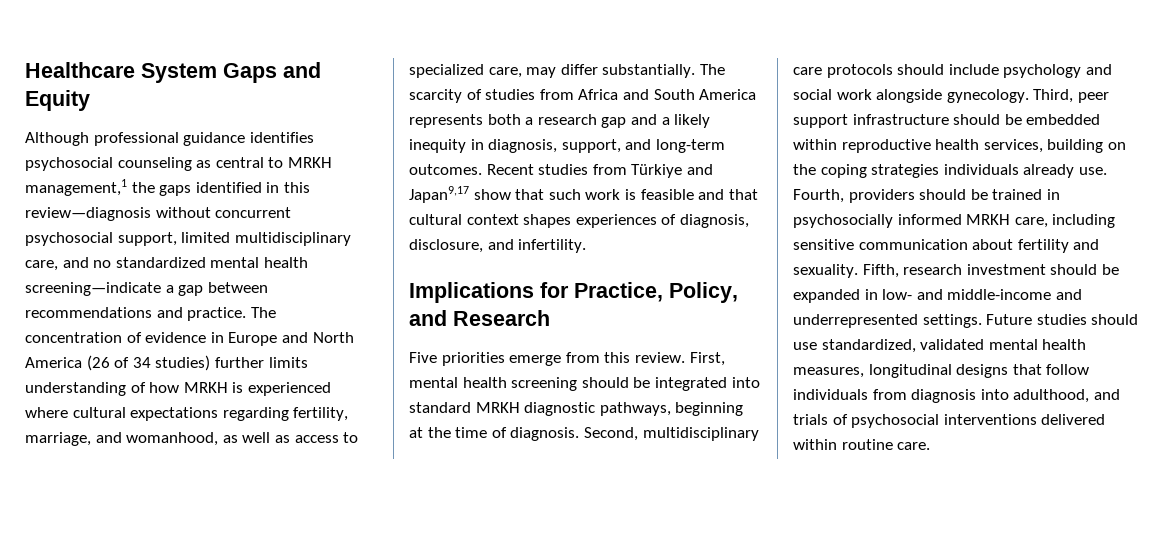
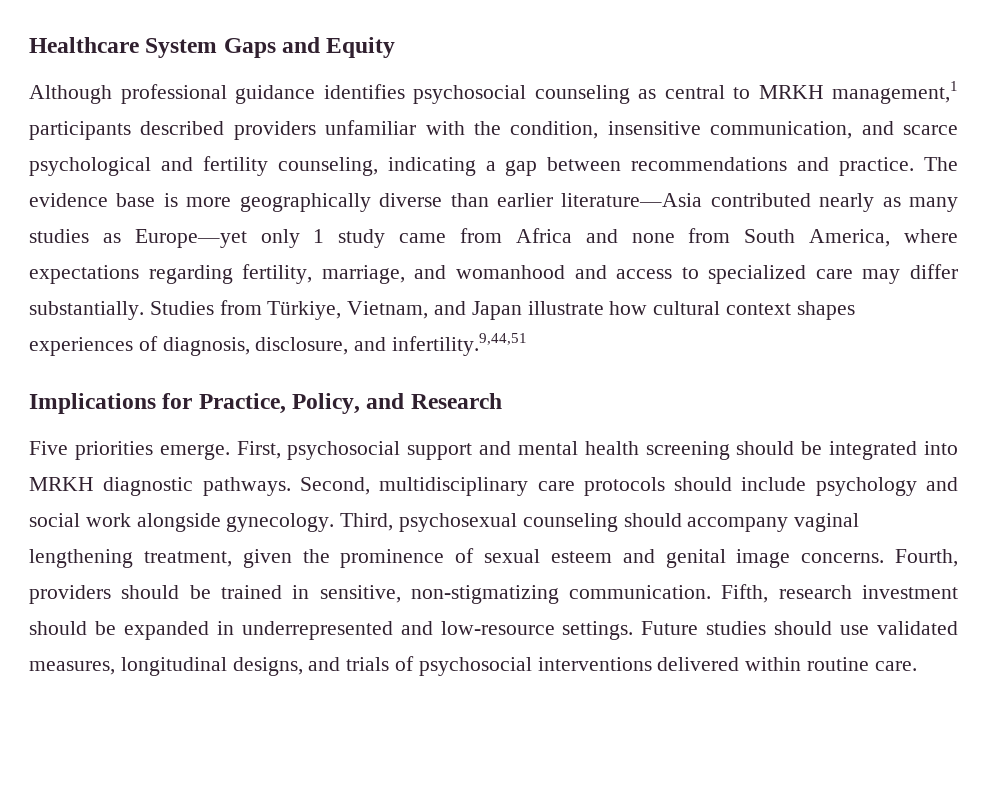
- Although professional guidance identifies psychosocial counseling as central to MRKH management,1 the gaps identified in this review—diagnosis without concurrent psychosocial support, limited multidisciplinary care, and no standardized mental health screening—indicate a gap between recommendations and practice.
+ Although professional guidance identifies psychosocial counseling as central to MRKH management,1 participants described providers unfamiliar with the condition, insensitive communication, and scarce psychological and fertility counseling, indicating a gap between recommendations and practice.
- The concentration of evidence in Europe and North America (26 of 34 studies) further limits understanding of how MRKH is experienced where cultural expectations regarding fertility, marriage, and womanhood, as well as access to specialized care, may differ substantially.
+ The evidence base is more geographically diverse than earlier literature—Asia contributed nearly as many studies as Europe—yet only 1 study came from Africa and none from South America, where expectations regarding fertility, marriage, and womanhood and access to specialized care may differ substantially.
- The scarcity of studies from Africa and South America represents both a research gap and a likely inequity in diagnosis, support, and long-term outcomes. Recent studies from Türkiye and Japan9,17 show that such work is feasible and that cultural context shapes experiences of diagnosis, disclosure, and infertility.
+ Studies from Türkiye, Vietnam, and Japan illustrate how cultural context shapes experiences of diagnosis, disclosure, and infertility.9,44,51
- Five priorities emerge from this review. First, mental health screening should be integrated into standard MRKH diagnostic pathways, beginning at the time of diagnosis.
+ Five priorities emerge. First, psychosocial support and mental health screening should be integrated into MRKH diagnostic pathways.
- Third, peer support infrastructure should be embedded within reproductive health services, building on the coping strategies individuals already use.
+ Third, psychosexual counseling should accompany vaginal lengthening treatment, given the prominence of sexual esteem and genital image concerns.
- Fourth, providers should be trained in psychosocially informed MRKH care, including sensitive communication about fertility and sexuality.
+ Fourth, providers should be trained in sensitive, non-stigmatizing communication.
- Fifth, research investment should be expanded in low- and middle-income and underrepresented settings.
+ Fifth, research investment should be expanded in underrepresented and low-resource settings.
- Future studies should use standardized, validated mental health measures, longitudinal designs that follow individuals from diagnosis into adulthood, and trials of psychosocial interventions delivered within routine care.
+ Future studies should use validated measures, longitudinal designs, and trials of psychosocial interventions delivered within routine care.

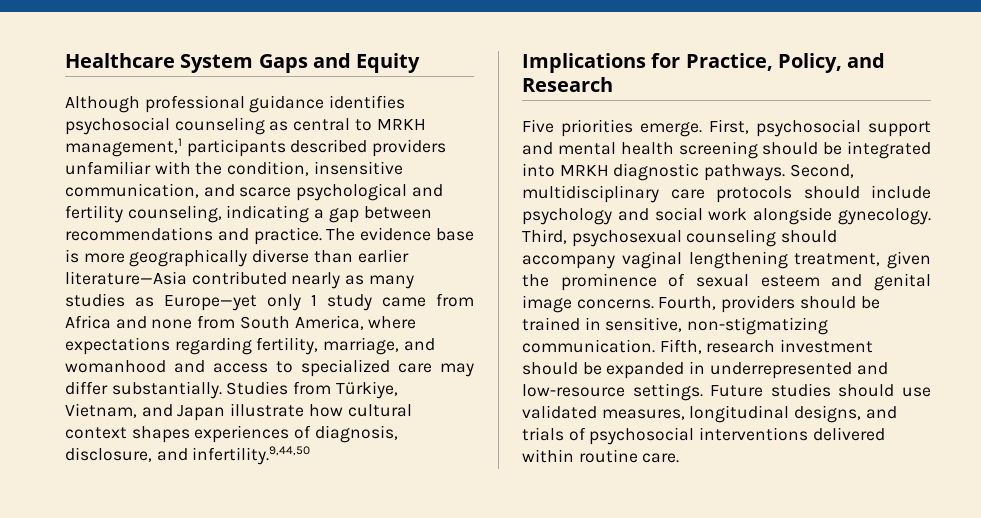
- Studies from Türkiye, Vietnam, and Japan illustrate how cultural context shapes experiences of diagnosis, disclosure, and infertility.9,44,51
+ Studies from Türkiye, Vietnam, and Japan illustrate how cultural context shapes experiences of diagnosis, disclosure, and infertility.9,44,50

